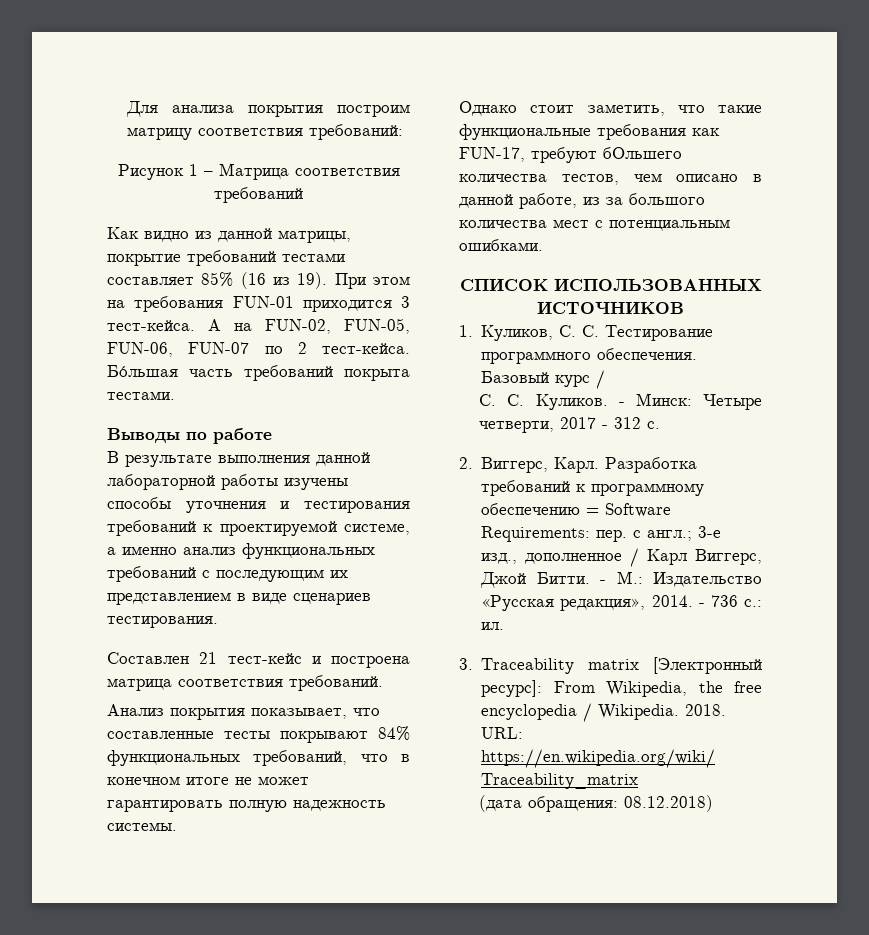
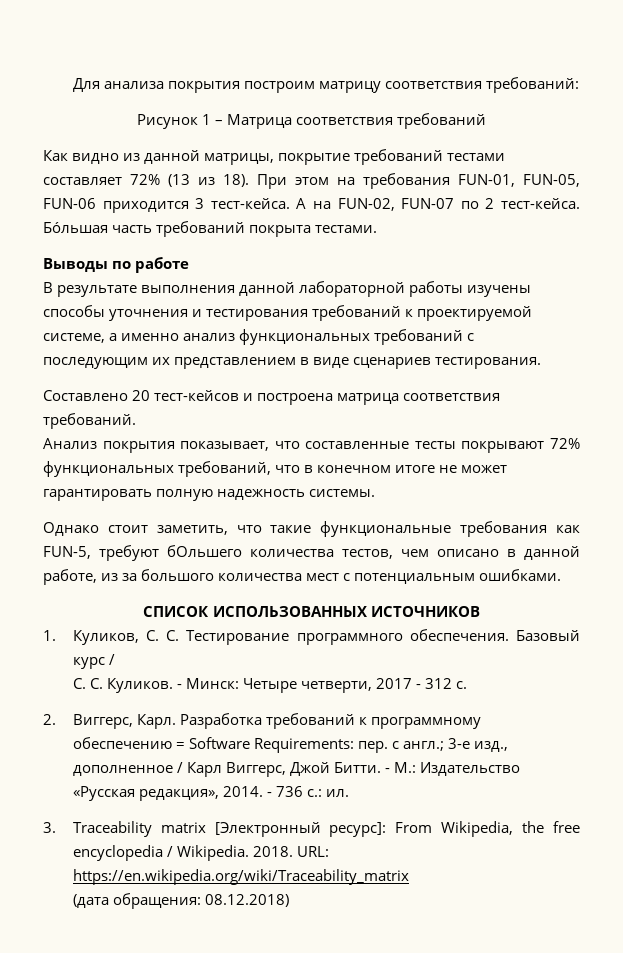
- Как видно из данной матрицы, покрытие требований тестами составляет 85% (16 из 19).
+ Как видно из данной матрицы, покрытие требований тестами составляет 72% (13 из 18).
- При этом на требования FUN-01 приходится 3 тест-кейса.
+ При этом на требования FUN-01, FUN-05, FUN-06 приходится 3 тест-кейса.
- А на FUN-02, FUN-05, FUN-06, FUN-07 по 2 тест-кейса.
+ А на FUN-02, FUN-07 по 2 тест-кейса.
- Составлен 21 тест-кейс и построена матрица соответствия требований.
+ Составлено 20 тест-кейсов и построена матрица соответствия требований.
- Анализ покрытия показывает, что составленные тесты покрывают 84% функциональных требований, что в конечном итоге не может гарантировать полную надежность системы.
+ Анализ покрытия показывает, что составленные тесты покрывают 72% функциональных требований, что в конечном итоге не может гарантировать полную надежность системы.
- Однако стоит заметить, что такие функциональные требования как FUN-17, требуют бОльшего количества тестов, чем описано в данной работе, из за большого количества мест с потенциальным ошибками.
+ Однако стоит заметить, что такие функциональные требования как FUN-5, требуют бОльшего количества тестов, чем описано в данной работе, из за большого количества мест с потенциальным ошибками.

